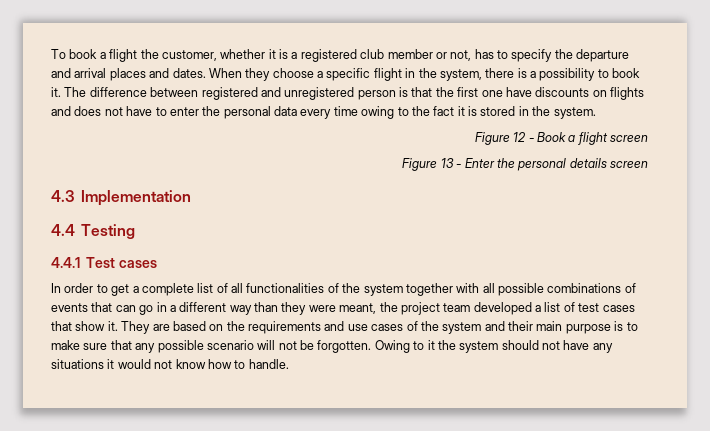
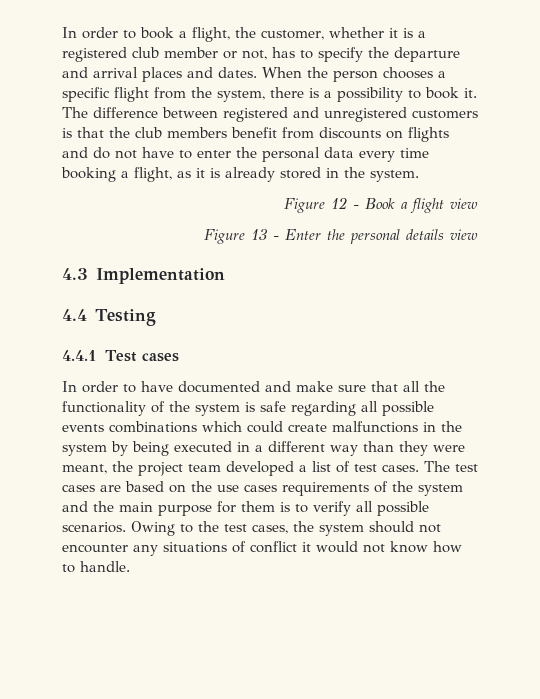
- To book a flight the customer, whether it is a registered club member or not, has to specify the departure and arrival places and dates.
+ In order to book a flight, the customer, whether it is a registered club member or not, has to specify the departure and arrival places and dates.
- When they choose a specific flight in the system, there is a possibility to book it.
+ When the person chooses a specific flight from the system, there is a possibility to book it.
- The difference between registered and unregistered person is that the first one have discounts on flights and does not have to enter the personal data every time owing to the fact it is stored in the system.
+ The difference between registered and unregistered customers is that the club members benefit from discounts on flights and do not have to enter the personal data every time booking a flight, as it is already stored in the system.
- Figure 12 - Book a flight screen
+ Figure 12 - Book a flight view
- Figure 13 - Enter the personal details screen
+ Figure 13 - Enter the personal details view
- In order to get a complete list of all functionalities of the system together with all possible combinations of events that can go in a different way than they were meant, the project team developed a list of test cases that show it. They are based on the requirements and use cases of the system and their main purpose is to make sure that any possible scenario will not be forgotten. Owing to it the system should not have any situations it would not know how to handle.
+ In order to have documented and make sure that all the functionality of the system is safe regarding all possible events combinations which could create malfunctions in the system by being executed in a different way than they were meant, the project team developed a list of test cases. The test cases are based on the use cases requirements of the system and the main purpose for them is to verify all possible scenarios. Owing to the test cases, the system should not encounter any situations of conflict it would not know how to handle.

